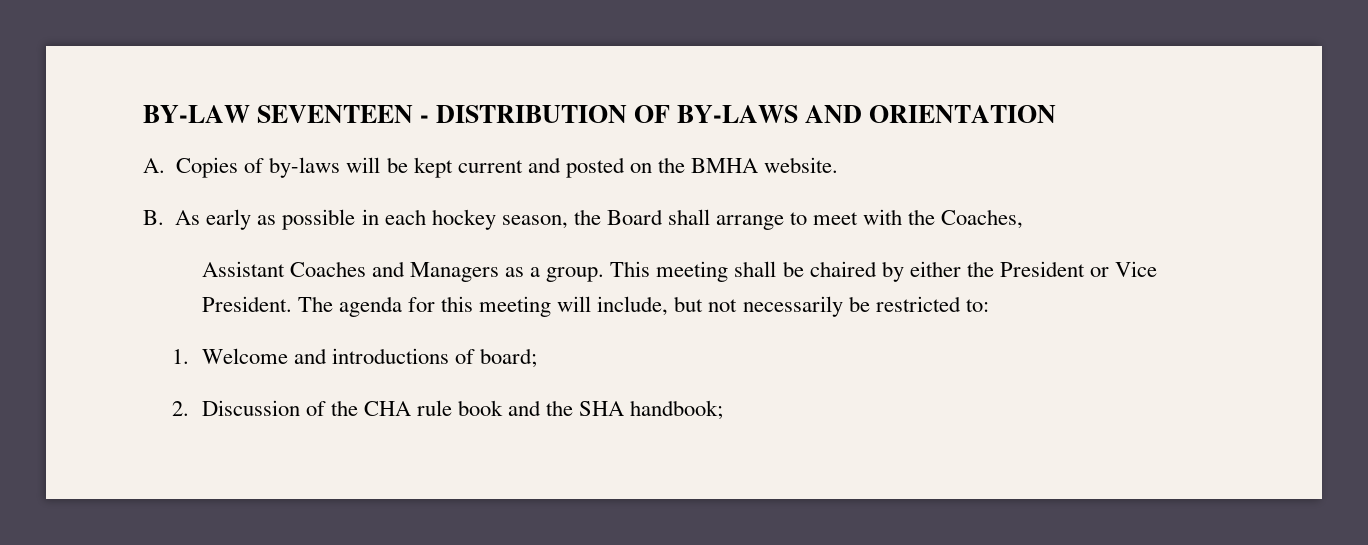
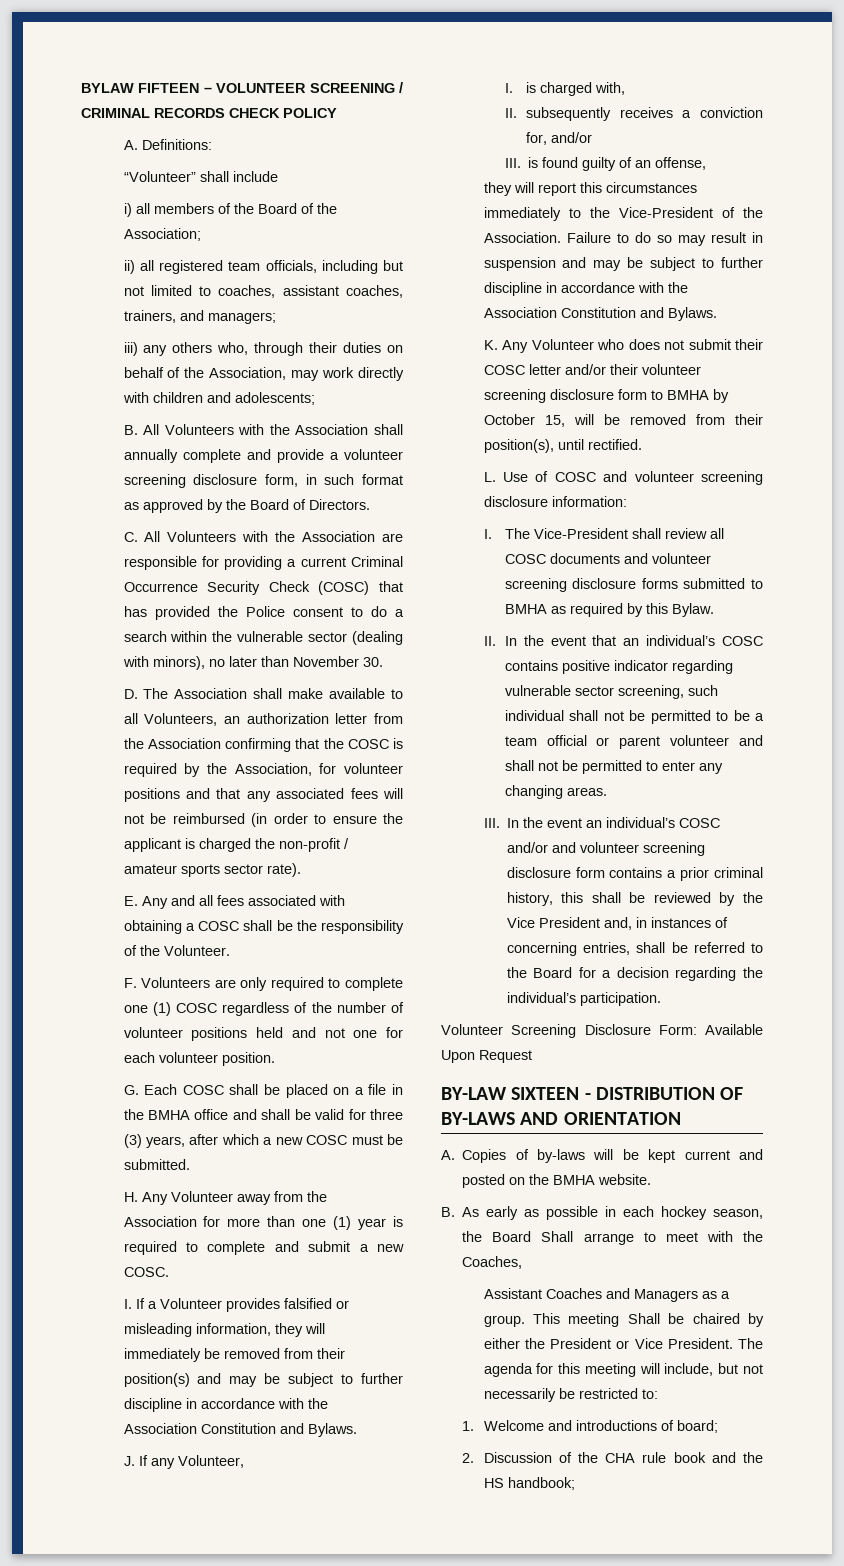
- BY-LAW SEVENTEEN - DISTRIBUTION OF BY-LAWS AND ORIENTATION
+ BYLAW FIFTEEN – VOLUNTEER SCREENING / CRIMINAL RECORDS CHECK POLICY
+ A. Definitions:
+ “Volunteer” shall include
+ i) all members of the Board of the Association;
+ ii) all registered team officials, including but not limited to coaches, assistant coaches, trainers, and managers;
+ iii) any others who, through their duties on behalf of the Association, may work directly with children and adolescents;
+ B. All Volunteers with the Association shall annually complete and provide a volunteer screening disclosure form, in such format as approved by the Board of Directors.
+ C. All Volunteers with the Association are responsible for providing a current Criminal Occurrence Security Check (COSC) that has provided the Police consent to do a search within the vulnerable sector (dealing with minors), no later than November 30.
+ D. The Association shall make available to all Volunteers, an authorization letter from the Association confirming that the COSC is required by the Association, for volunteer positions and that any associated fees will not be reimbursed (in order to ensure the applicant is charged the non-profit / amateur sports sector rate).
+ E. Any and all fees associated with obtaining a COSC shall be the responsibility of the Volunteer.
+ F. Volunteers are only required to complete one (1) COSC regardless of the number of volunteer positions held and not one for each volunteer position.
+ G. Each COSC shall be placed on a file in the BMHA office and shall be valid for three (3) years, after which a new COSC must be submitted.
+ H. Any Volunteer away from the Association for more than one (1) year is required to complete and submit a new COSC.
+ I. If a Volunteer provides falsified or misleading information, they will immediately be removed from their position(s) and may be subject to further discipline in accordance with the Association Constitution and Bylaws.
+ J. If any Volunteer,
+ I. is charged with,
+ II. subsequently receives a conviction for, and/or
+ III. is found guilty of an offense,
+ they will report this circumstances immediately to the Vice-President of the Association. Failure to do so may result in suspension and may be subject to further discipline in accordance with the Association Constitution and Bylaws.
+ K. Any Volunteer who does not submit their COSC letter and/or their volunteer screening disclosure form to BMHA by October 15, will be removed from their position(s), until rectified.
+ L. Use of COSC and volunteer screening disclosure information:
+ I. The Vice-President shall review all COSC documents and volunteer screening disclosure forms submitted to BMHA as required by this Bylaw.
+ II. In the event that an individual’s COSC contains positive indicator regarding vulnerable sector screening, such individual shall not be permitted to be a team official or parent volunteer and shall not be permitted to enter any changing areas.
+ III. In the event an individual’s COSC and/or and volunteer screening disclosure form contains a prior criminal history, this shall be reviewed by the Vice President and, in instances of concerning entries, shall be referred to the Board for a decision regarding the individual’s participation.
+ Volunteer Screening Disclosure Form: Available Upon Request
+ BY-LAW SIXTEEN - DISTRIBUTION OF BY-LAWS AND ORIENTATION
- B. As early as possible in each hockey season, the Board shall arrange to meet with the Coaches,
+ B. As early as possible in each hockey season, the Board Shall arrange to meet with the Coaches,
- This meeting shall be chaired by either the President or Vice President.
+ This meeting Shall be chaired by either the President or Vice President.
- 2. Discussion of the CHA rule book and the SHA handbook;
+ 2. Discussion of the CHA rule book and the HS handbook;

